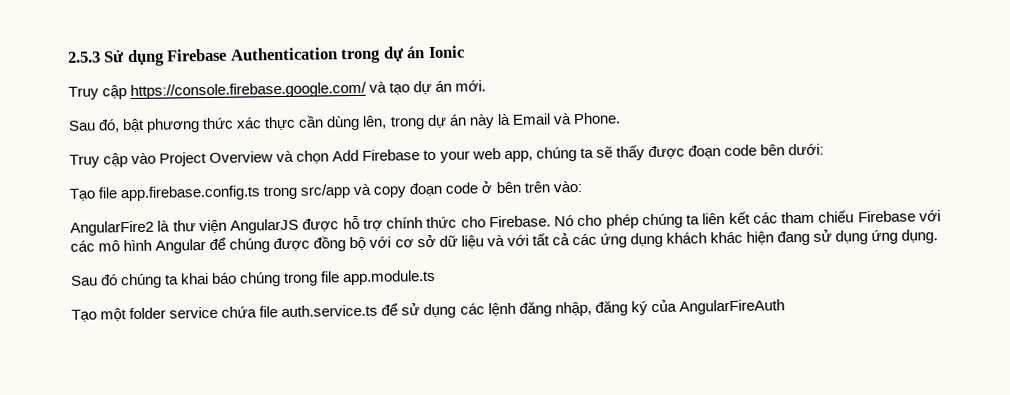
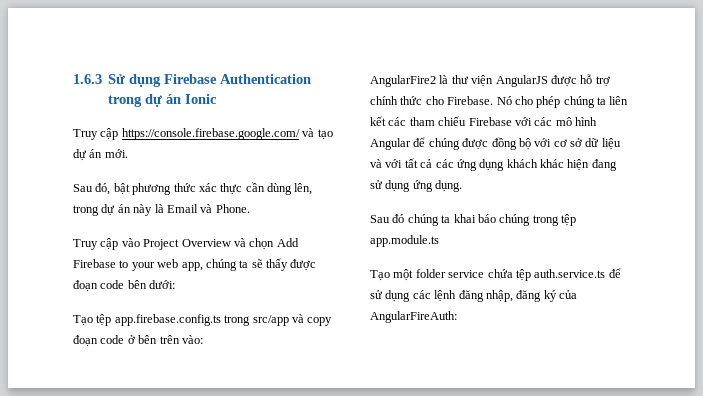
- 2.5.3 Sử dụng Firebase Authentication trong dự án Ionic
+ 1.6.3 Sử dụng Firebase Authentication trong dự án Ionic
- Tạo file app.firebase.config.ts trong src/app và copy đoạn code ở bên trên vào:
+ Tạo tệp app.firebase.config.ts trong src/app và copy đoạn code ở bên trên vào:
- Sau đó chúng ta khai báo chúng trong file app.module.ts
+ Sau đó chúng ta khai báo chúng trong tệp app.module.ts
- Tạo một folder service chứa file auth.service.ts để sử dụng các lệnh đăng nhập, đăng ký của AngularFireAuth
+ Tạo một folder service chứa tệp auth.service.ts để sử dụng các lệnh đăng nhập, đăng ký của AngularFireAuth:

